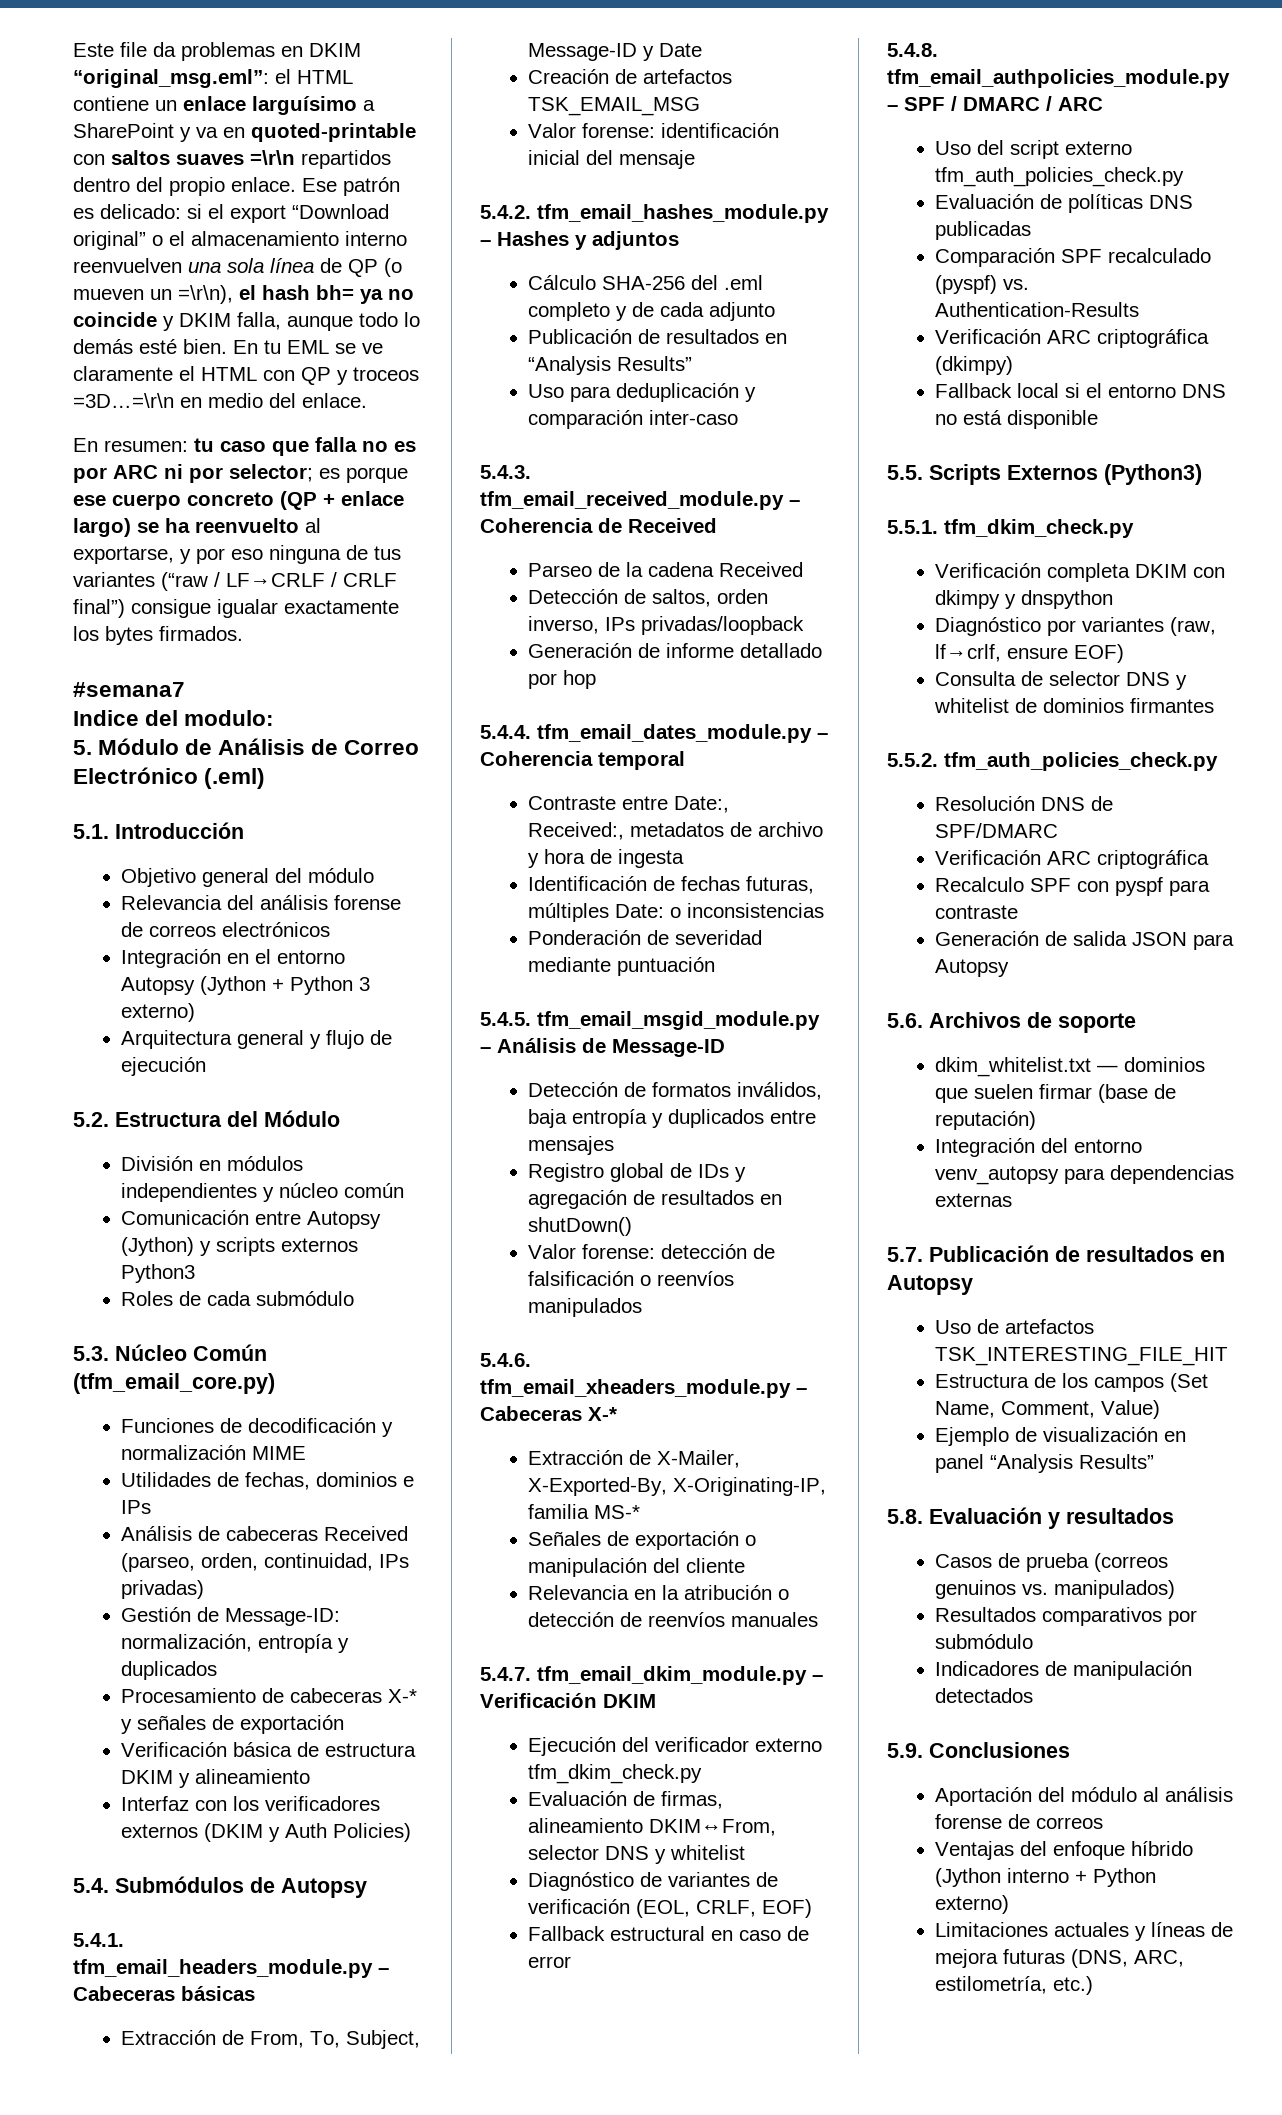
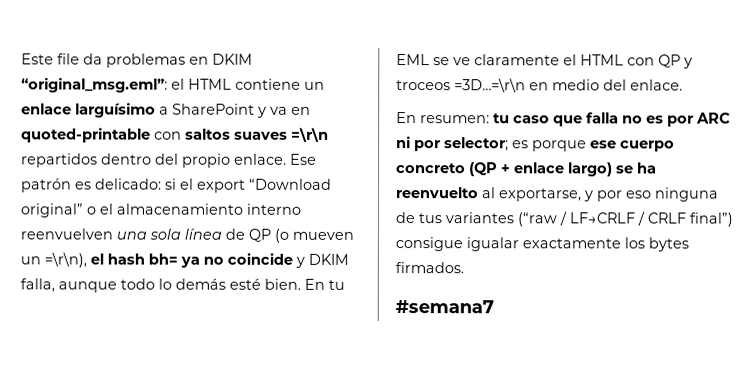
- Indice del modulo:
- 5. Módulo de Análisis de Correo Electrónico (.eml)
- 5.1. Introducción
- Objetivo general del módulo
- Relevancia del análisis forense de correos electrónicos
- Integración en el entorno Autopsy (Jython + Python 3 externo)
- Arquitectura general y flujo de ejecución
- 5.2. Estructura del Módulo
- División en módulos independientes y núcleo común
- Comunicación entre Autopsy (Jython) y scripts externos Python3
- Roles de cada submódulo
- 5.3. Núcleo Común (tfm_email_core.py)
- Funciones de decodificación y normalización MIME
- Utilidades de fechas, dominios e IPs
- Análisis de cabeceras Received (parseo, orden, continuidad, IPs privadas)
- Gestión de Message-ID: normalización, entropía y duplicados
- Procesamiento de cabeceras X-* y señales de exportación
- Verificación básica de estructura DKIM y alineamiento
- Interfaz con los verificadores externos (DKIM y Auth Policies)
- 5.4. Submódulos de Autopsy
- 5.4.1. tfm_email_headers_module.py – Cabeceras básicas
- Extracción de From, To, Subject, Message-ID y Date
- Creación de artefactos TSK_EMAIL_MSG
- Valor forense: identificación inicial del mensaje
- 5.4.2. tfm_email_hashes_module.py – Hashes y adjuntos
- Cálculo SHA-256 del .eml completo y de cada adjunto
- Publicación de resultados en “Analysis Results”
- Uso para deduplicación y comparación inter-caso
- 5.4.3. tfm_email_received_module.py – Coherencia de Received
- Parseo de la cadena Received
- Detección de saltos, orden inverso, IPs privadas/loopback
- Generación de informe detallado por hop
- 5.4.4. tfm_email_dates_module.py – Coherencia temporal
- Contraste entre Date:, Received:, metadatos de archivo y hora de ingesta
- Identificación de fechas futuras, múltiples Date: o inconsistencias
- Ponderación de severidad mediante puntuación
- 5.4.5. tfm_email_msgid_module.py – Análisis de Message-ID
- Detección de formatos inválidos, baja entropía y duplicados entre mensajes
- Registro global de IDs y agregación de resultados en shutDown()
- Valor forense: detección de falsificación o reenvíos manipulados
- 5.4.6. tfm_email_xheaders_module.py – Cabeceras X-*
- Extracción de X-Mailer, X-Exported-By, X-Originating-IP, familia MS-*
- Señales de exportación o manipulación del cliente
- Relevancia en la atribución o detección de reenvíos manuales
- 5.4.7. tfm_email_dkim_module.py – Verificación DKIM
- Ejecución del verificador externo tfm_dkim_check.py
- Evaluación de firmas, alineamiento DKIM↔From, selector DNS y whitelist
- Diagnóstico de variantes de verificación (EOL, CRLF, EOF)
- Fallback estructural en caso de error
- 5.4.8. tfm_email_authpolicies_module.py – SPF / DMARC / ARC
- Uso del script externo tfm_auth_policies_check.py
- Evaluación de políticas DNS publicadas
- Comparación SPF recalculado (pyspf) vs. Authentication-Results
- Verificación ARC criptográfica (dkimpy)
- Fallback local si el entorno DNS no está disponible
- 5.5. Scripts Externos (Python3)
- 5.5.1. tfm_dkim_check.py
- Verificación completa DKIM con dkimpy y dnspython
- Diagnóstico por variantes (raw, lf→crlf, ensure EOF)
- Consulta de selector DNS y whitelist de dominios firmantes
- 5.5.2. tfm_auth_policies_check.py
- Resolución DNS de SPF/DMARC
- Verificación ARC criptográfica
- Recalculo SPF con pyspf para contraste
- Generación de salida JSON para Autopsy
- 5.6. Archivos de soporte
- dkim_whitelist.txt — dominios que suelen firmar (base de reputación)
- Integración del entorno venv_autopsy para dependencias externas
- 5.7. Publicación de resultados en Autopsy
- Uso de artefactos TSK_INTERESTING_FILE_HIT
- Estructura de los campos (Set Name, Comment, Value)
- Ejemplo de visualización en panel “Analysis Results”
- 5.8. Evaluación y resultados
- Casos de prueba (correos genuinos vs. manipulados)
- Resultados comparativos por submódulo
- Indicadores de manipulación detectados
- 5.9. Conclusiones
- Aportación del módulo al análisis forense de correos
- Ventajas del enfoque híbrido (Jython interno + Python externo)
- Limitaciones actuales y líneas de mejora futuras (DNS, ARC, estilometría, etc.)

